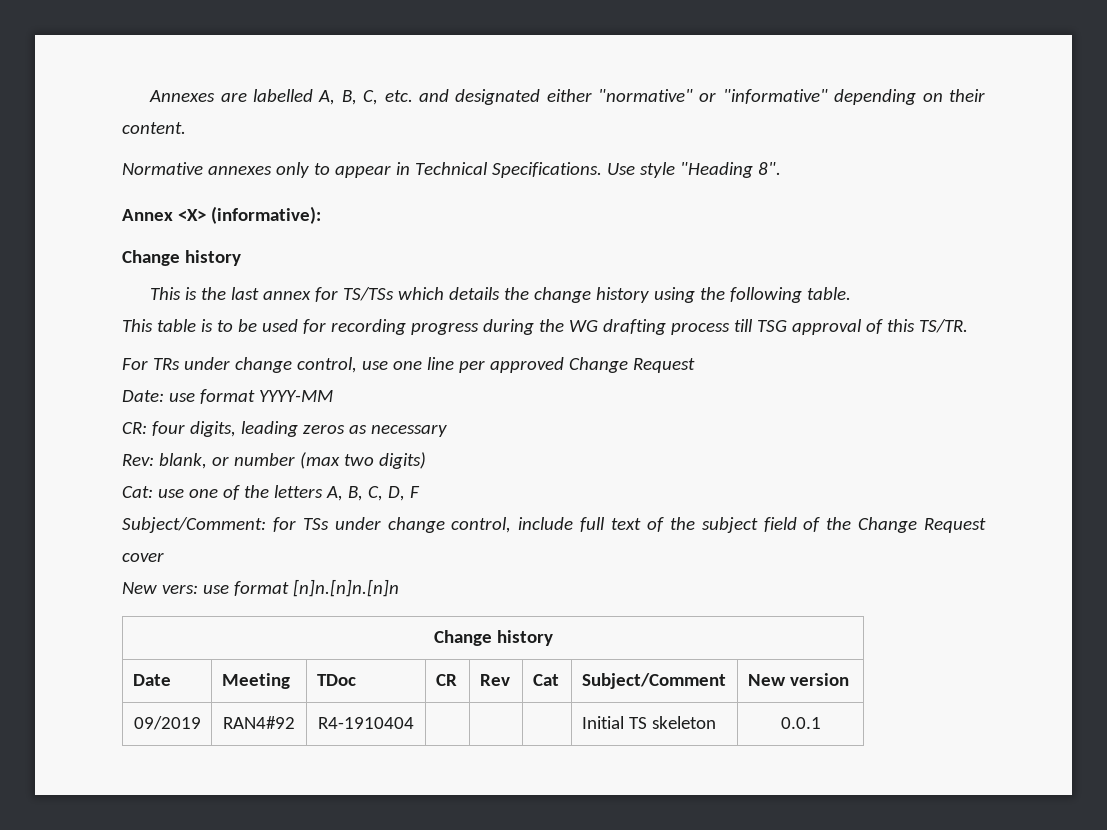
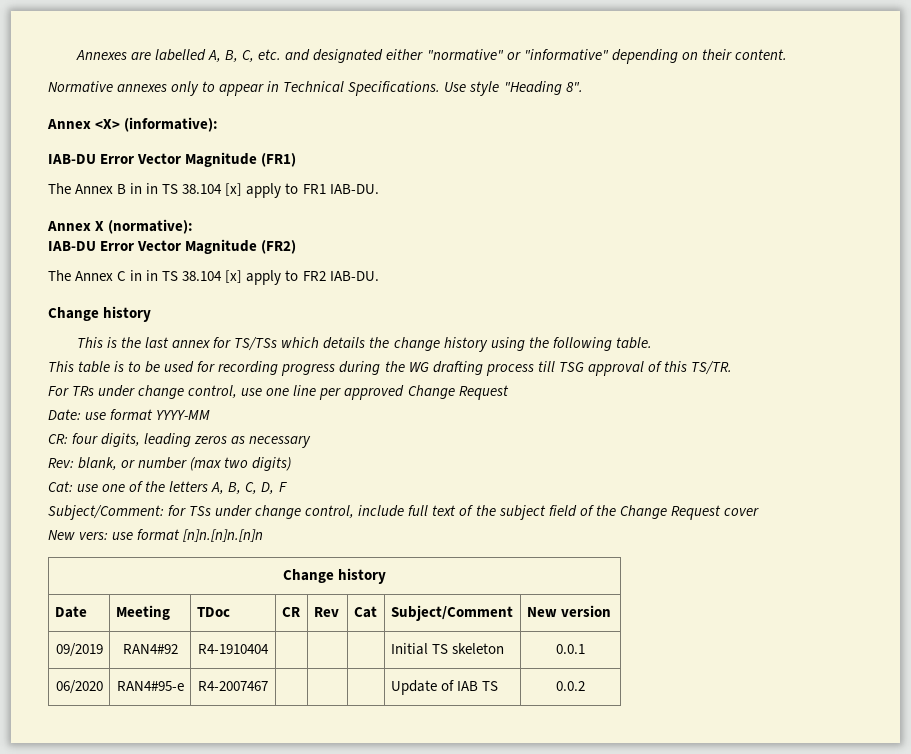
+ IAB-DU Error Vector Magnitude (FR1)
+ The Annex B in in TS 38.104 [x] apply to FR1 IAB-DU.
+ Annex X (normative):
+ IAB-DU Error Vector Magnitude (FR2)
+ The Annex C in in TS 38.104 [x] apply to FR2 IAB-DU.
+ 06/2020 | RAN4#95-e | R4-2007467 | | | | Update of IAB TS | 0.0.2

